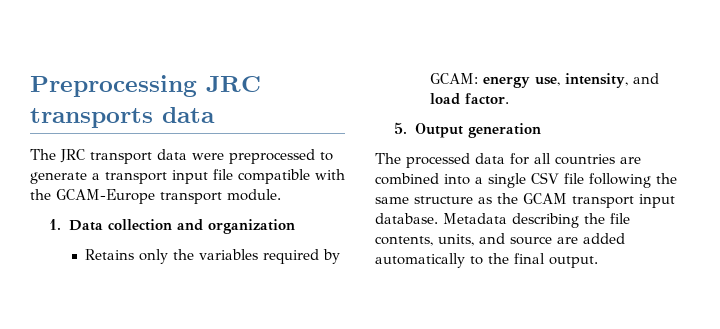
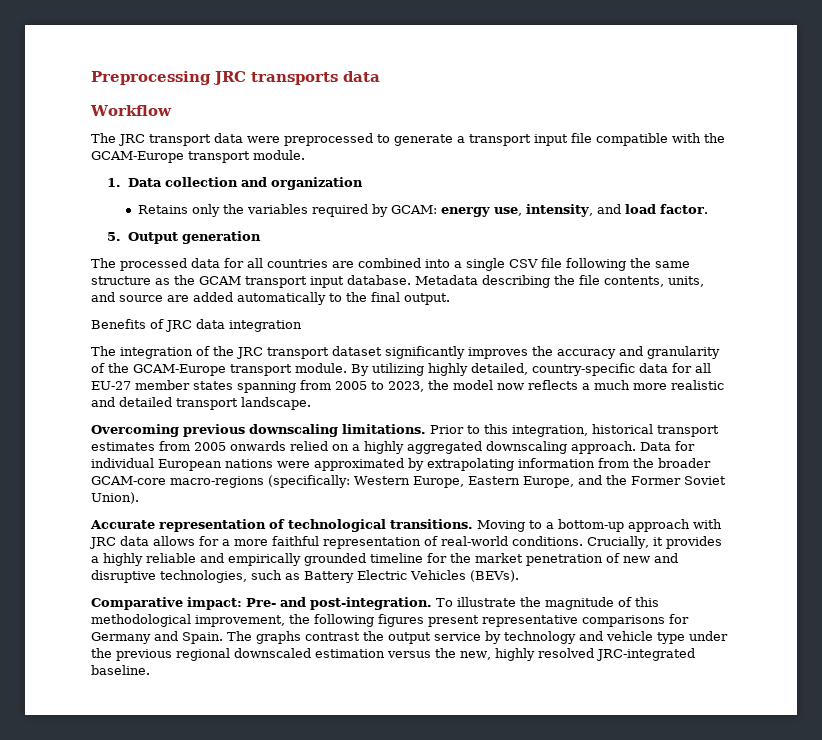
+ Workflow
+ Benefits of JRC data integration
+ The integration of the JRC transport dataset significantly improves the accuracy and granularity of the GCAM-Europe transport module. By utilizing highly detailed, country-specific data for all EU-27 member states spanning from 2005 to 2023, the model now reflects a much more realistic and detailed transport landscape.
+ Overcoming previous downscaling limitations. Prior to this integration, historical transport estimates from 2005 onwards relied on a highly aggregated downscaling approach. Data for individual European nations were approximated by extrapolating information from the broader GCAM-core macro-regions (specifically: Western Europe, Eastern Europe, and the Former Soviet Union).
+ Accurate representation of technological transitions. Moving to a bottom-up approach with JRC data allows for a more faithful representation of real-world conditions. Crucially, it provides a highly reliable and empirically grounded timeline for the market penetration of new and disruptive technologies, such as Battery Electric Vehicles (BEVs).
+ Comparative impact: Pre- and post-integration. To illustrate the magnitude of this methodological improvement, the following figures present representative comparisons for Germany and Spain. The graphs contrast the output service by technology and vehicle type under the previous regional downscaled estimation versus the new, highly resolved JRC-integrated baseline.

